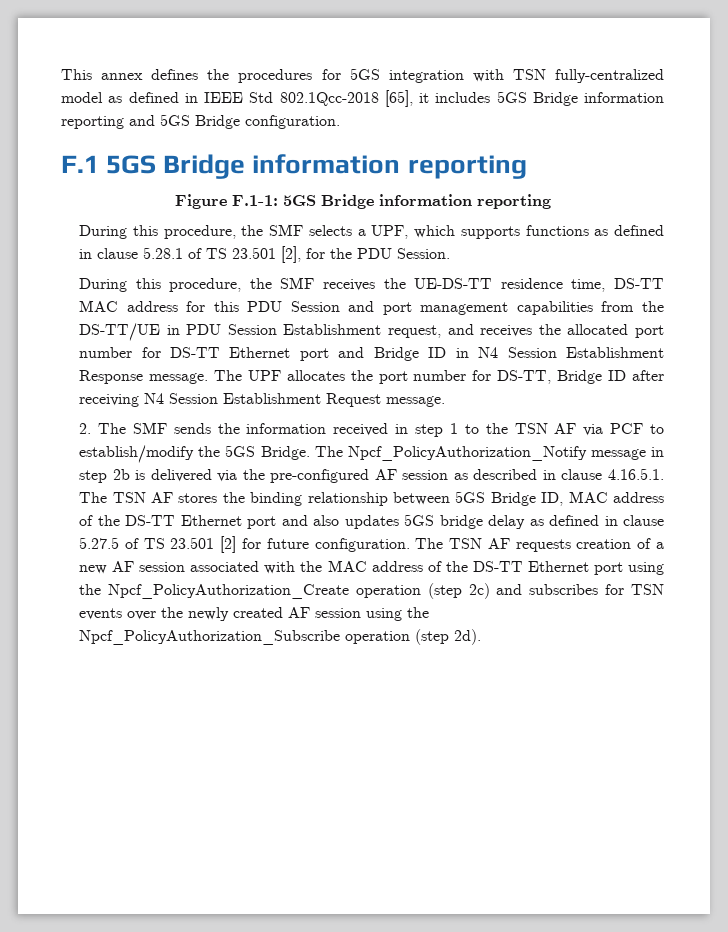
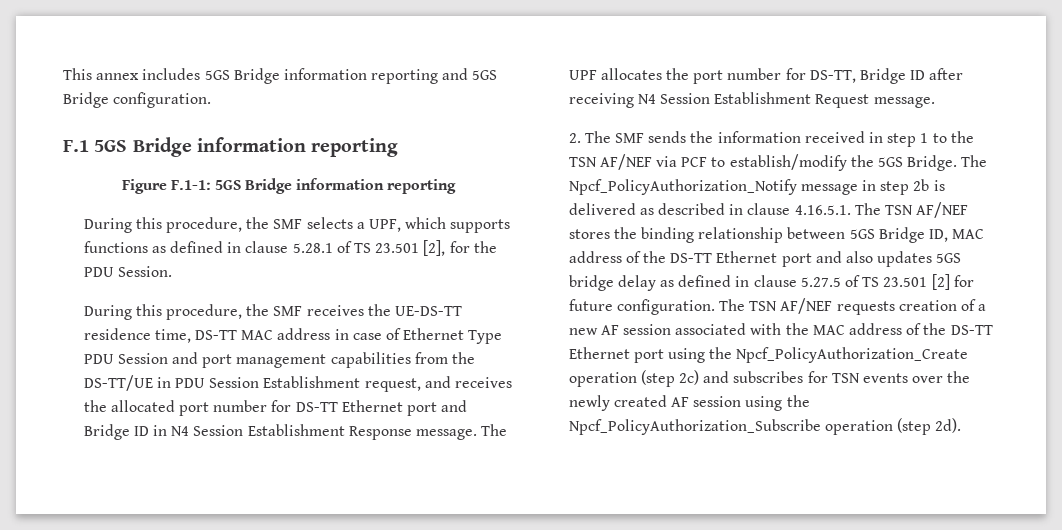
- This annex defines the procedures for 5GS integration with TSN fully-centralized model as defined in IEEE Std 802.1Qcc-2018 [65], it includes 5GS Bridge information reporting and 5GS Bridge configuration.
+ This annex includes 5GS Bridge information reporting and 5GS Bridge configuration.
- During this procedure, the SMF receives the UE-DS-TT residence time, DS-TT MAC address for this PDU Session and port management capabilities from the DS-TT/UE in PDU Session Establishment request, and receives the allocated port number for DS-TT Ethernet port and Bridge ID in N4 Session Establishment Response message.
+ During this procedure, the SMF receives the UE-DS-TT residence time, DS-TT MAC address in case of Ethernet Type PDU Session and port management capabilities from the DS-TT/UE in PDU Session Establishment request, and receives the allocated port number for DS-TT Ethernet port and Bridge ID in N4 Session Establishment Response message.
- 2. The SMF sends the information received in step 1 to the TSN AF via PCF to establish/modify the 5GS Bridge.
+ 2. The SMF sends the information received in step 1 to the TSN AF/NEF via PCF to establish/modify the 5GS Bridge.
- The Npcf_PolicyAuthorization_Notify message in step 2b is delivered via the pre-configured AF session as described in clause 4.16.5.1. The TSN AF stores the binding relationship between 5GS Bridge ID, MAC address of the DS-TT Ethernet port and also updates 5GS bridge delay as defined in clause 5.27.5 of TS 23.501 [2] for future configuration.
+ The Npcf_PolicyAuthorization_Notify message in step 2b is delivered as described in clause 4.16.5.1. The TSN AF/NEF stores the binding relationship between 5GS Bridge ID, MAC address of the DS-TT Ethernet port and also updates 5GS bridge delay as defined in clause 5.27.5 of TS 23.501 [2] for future configuration.
- The TSN AF requests creation of a new AF session associated with the MAC address of the DS-TT Ethernet port using the Npcf_PolicyAuthorization_Create operation (step 2c) and subscribes for TSN events over the newly created AF session using the Npcf_PolicyAuthorization_Subscribe operation (step 2d).
+ The TSN AF/NEF requests creation of a new AF session associated with the MAC address of the DS-TT Ethernet port using the Npcf_PolicyAuthorization_Create operation (step 2c) and subscribes for TSN events over the newly created AF session using the Npcf_PolicyAuthorization_Subscribe operation (step 2d).

